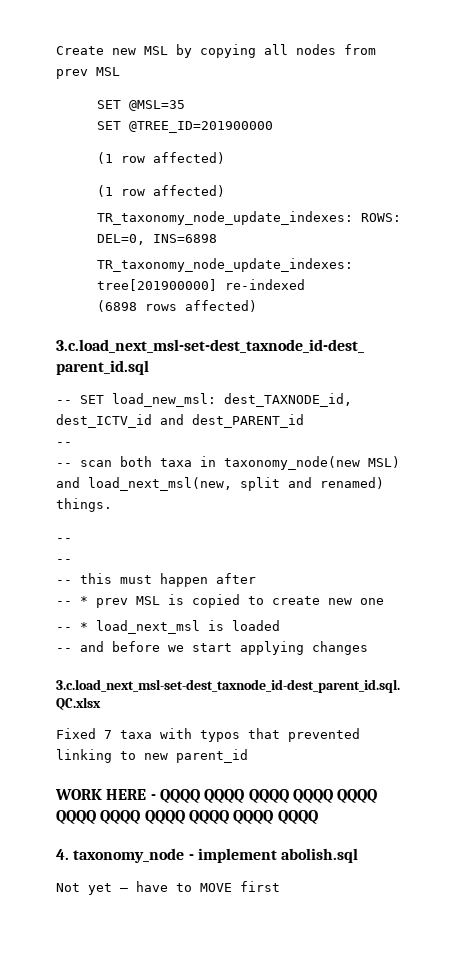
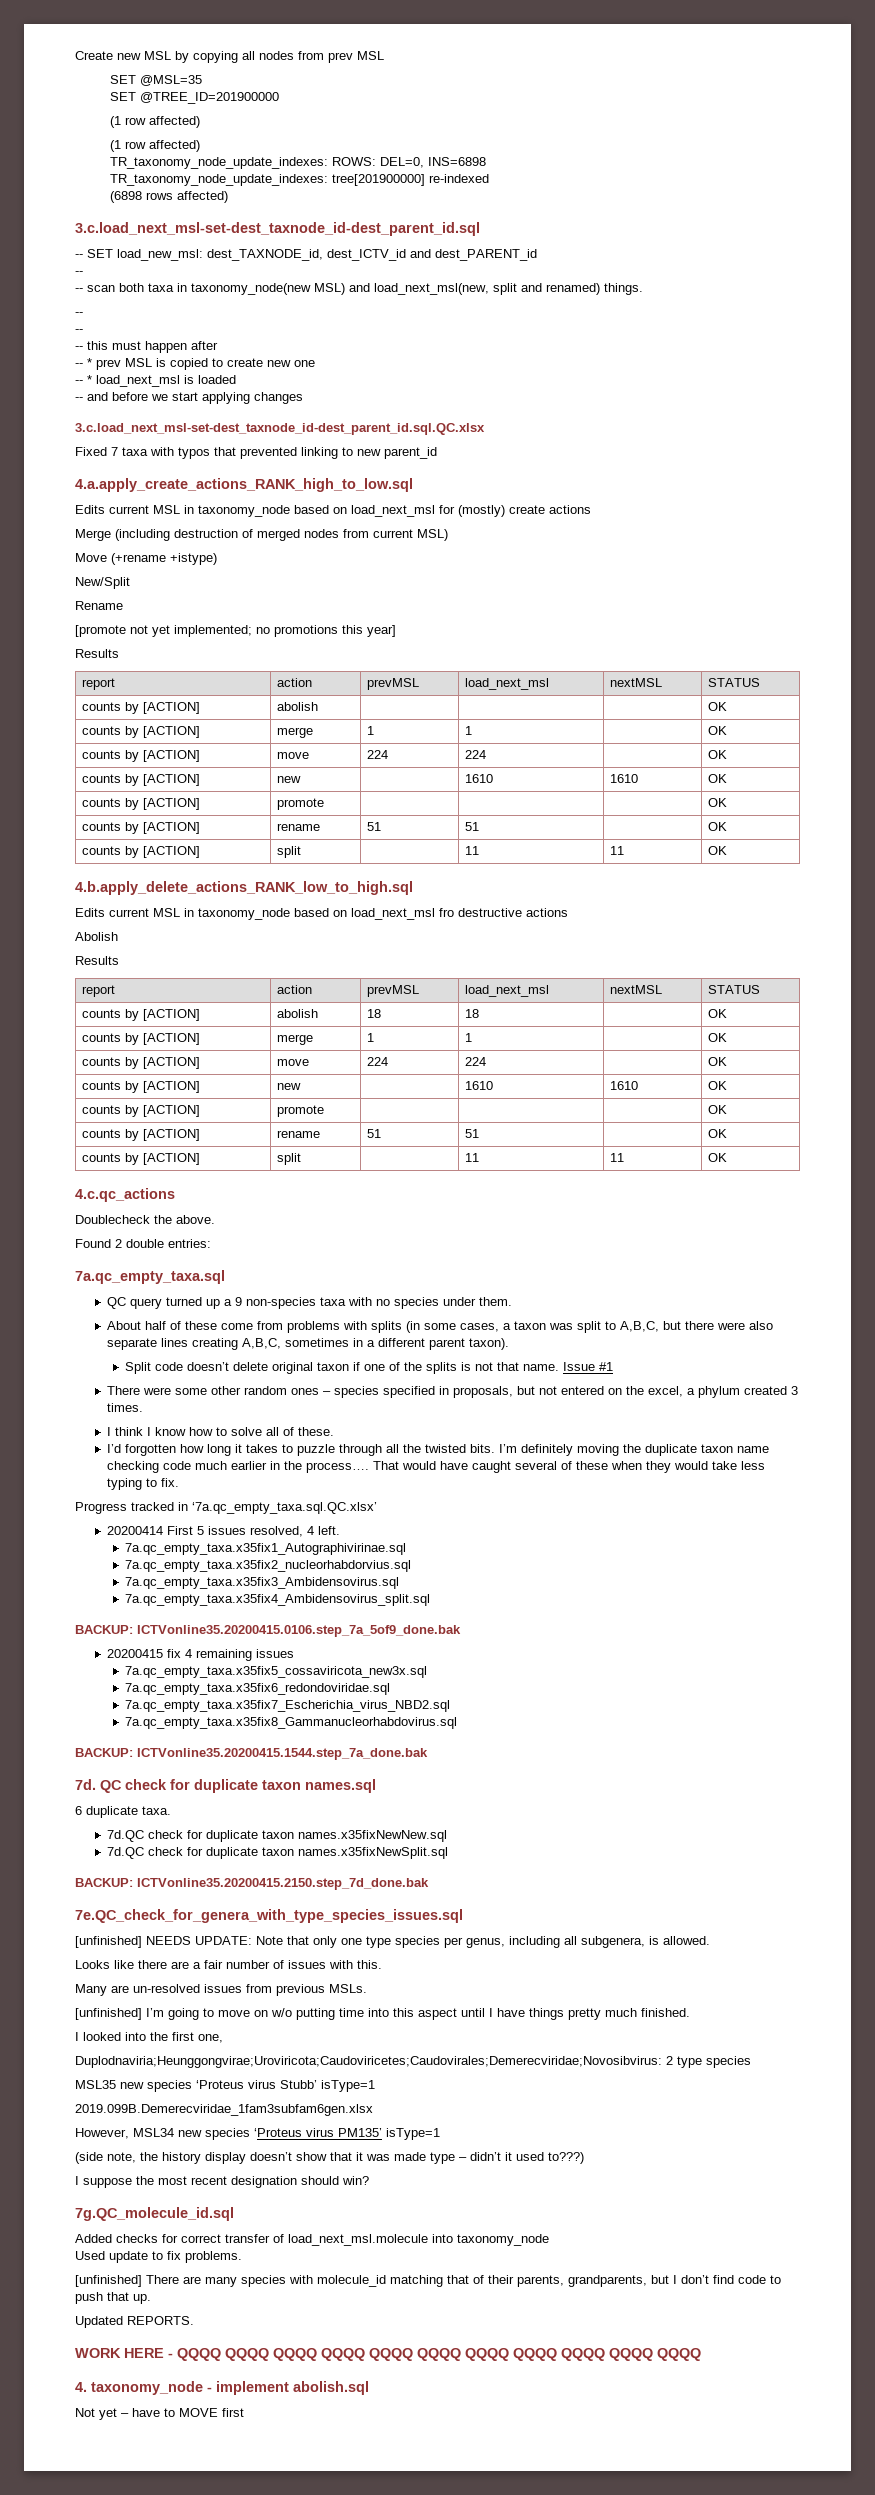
+ 4.a.apply_create_actions_RANK_high_to_low.sql
+ Edits current MSL in taxonomy_node based on load_next_msl for (mostly) create actions
+ Merge (including destruction of merged nodes from current MSL)
+ Move (+rename +istype)
+ New/Split
+ Rename
+ [promote not yet implemented; no promotions this year]
+ Results
+ report | action | prevMSL | load_next_msl | nextMSL | STATUS
+ counts by [ACTION] | abolish | | | | OK
+ counts by [ACTION] | merge | 1 | 1 | | OK
+ counts by [ACTION] | move | 224 | 224 | | OK
+ counts by [ACTION] | new | | 1610 | 1610 | OK
+ counts by [ACTION] | promote | | | | OK
+ counts by [ACTION] | rename | 51 | 51 | | OK
+ counts by [ACTION] | split | | 11 | 11 | OK
+ 4.b.apply_delete_actions_RANK_low_to_high.sql
+ Edits current MSL in taxonomy_node based on load_next_msl fro destructive actions
+ Abolish
+ Results
+ report | action | prevMSL | load_next_msl | nextMSL | STATUS
+ counts by [ACTION] | abolish | 18 | 18 | | OK
+ counts by [ACTION] | merge | 1 | 1 | | OK
+ counts by [ACTION] | move | 224 | 224 | | OK
+ counts by [ACTION] | new | | 1610 | 1610 | OK
+ counts by [ACTION] | promote | | | | OK
+ counts by [ACTION] | rename | 51 | 51 | | OK
+ counts by [ACTION] | split | | 11 | 11 | OK
+ 4.c.qc_actions
+ Doublecheck the above.
+ Found 2 double entries:
+ 7a.qc_empty_taxa.sql
+ QC query turned up a 9 non-species taxa with no species under them.
+ About half of these come from problems with splits (in some cases, a taxon was split to A,B,C, but there were also separate lines creating A,B,C, sometimes in a different parent taxon).
+ Split code doesn’t delete original taxon if one of the splits is not that name. Issue #1
+ There were some other random ones – species specified in proposals, but not entered on the excel, a phylum created 3 times.
+ I think I know how to solve all of these.
+ I’d forgotten how long it takes to puzzle through all the twisted bits. I’m definitely moving the duplicate taxon name checking code much earlier in the process…. That would have caught several of these when they would take less typing to fix.
+ Progress tracked in ‘7a.qc_empty_taxa.sql.QC.xlsx’
+ 20200414 First 5 issues resolved, 4 left.
+ 7a.qc_empty_taxa.x35fix1_Autographivirinae.sql
+ 7a.qc_empty_taxa.x35fix2_nucleorhabdorvius.sql
+ 7a.qc_empty_taxa.x35fix3_Ambidensovirus.sql
+ 7a.qc_empty_taxa.x35fix4_Ambidensovirus_split.sql
+ BACKUP: ICTVonline35.20200415.0106.step_7a_5of9_done.bak
+ 20200415 fix 4 remaining issues
+ 7a.qc_empty_taxa.x35fix5_cossaviricota_new3x.sql
+ 7a.qc_empty_taxa.x35fix6_redondoviridae.sql
+ 7a.qc_empty_taxa.x35fix7_Escherichia_virus_NBD2.sql
+ 7a.qc_empty_taxa.x35fix8_Gammanucleorhabdovirus.sql
+ BACKUP: ICTVonline35.20200415.1544.step_7a_done.bak
+ 7d. QC check for duplicate taxon names.sql
+ 6 duplicate taxa.
+ 7d.QC check for duplicate taxon names.x35fixNewNew.sql
+ 7d.QC check for duplicate taxon names.x35fixNewSplit.sql
+ BACKUP: ICTVonline35.20200415.2150.step_7d_done.bak
+ 7e.QC_check_for_genera_with_type_species_issues.sql
+ [unfinished] NEEDS UPDATE: Note that only one type species per genus, including all subgenera, is allowed.
+ Looks like there are a fair number of issues with this.
+ Many are un-resolved issues from previous MSLs.
+ [unfinished] I’m going to move on w/o putting time into this aspect until I have things pretty much finished.
+ I looked into the first one,
+ Duplodnaviria;Heunggongvirae;Uroviricota;Caudoviricetes;Caudovirales;Demerecviridae;Novosibvirus: 2 type species
+ MSL35 new species ‘Proteus virus Stubb’ isType=1
+ 2019.099B.Demerecviridae_1fam3subfam6gen.xlsx
+ However, MSL34 new species ‘Proteus virus PM135’ isType=1
+ (side note, the history display doesn’t show that it was made type – didn’t it used to???)
+ I suppose the most recent designation should win?
+ 7g.QC_molecule_id.sql
+ Added checks for correct transfer of load_next_msl.molecule into taxonomy_node
+ Used update to fix problems.
+ [unfinished] There are many species with molecule_id matching that of their parents, grandparents, but I don’t find code to push that up.
+ Updated REPORTS.

